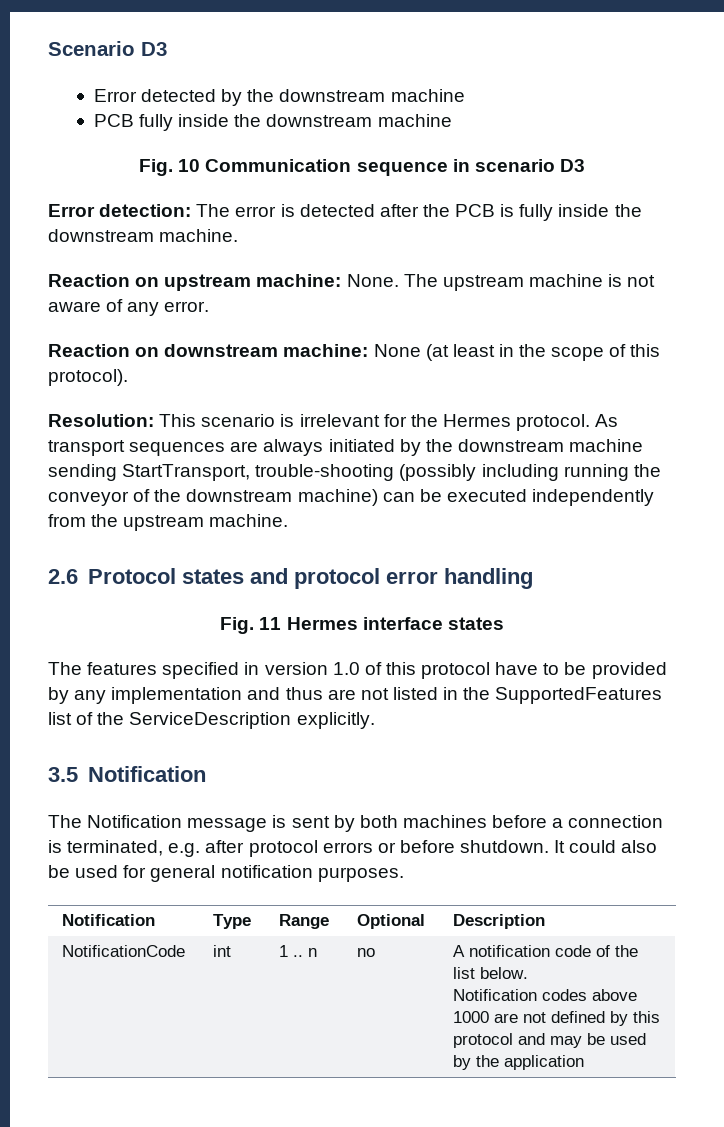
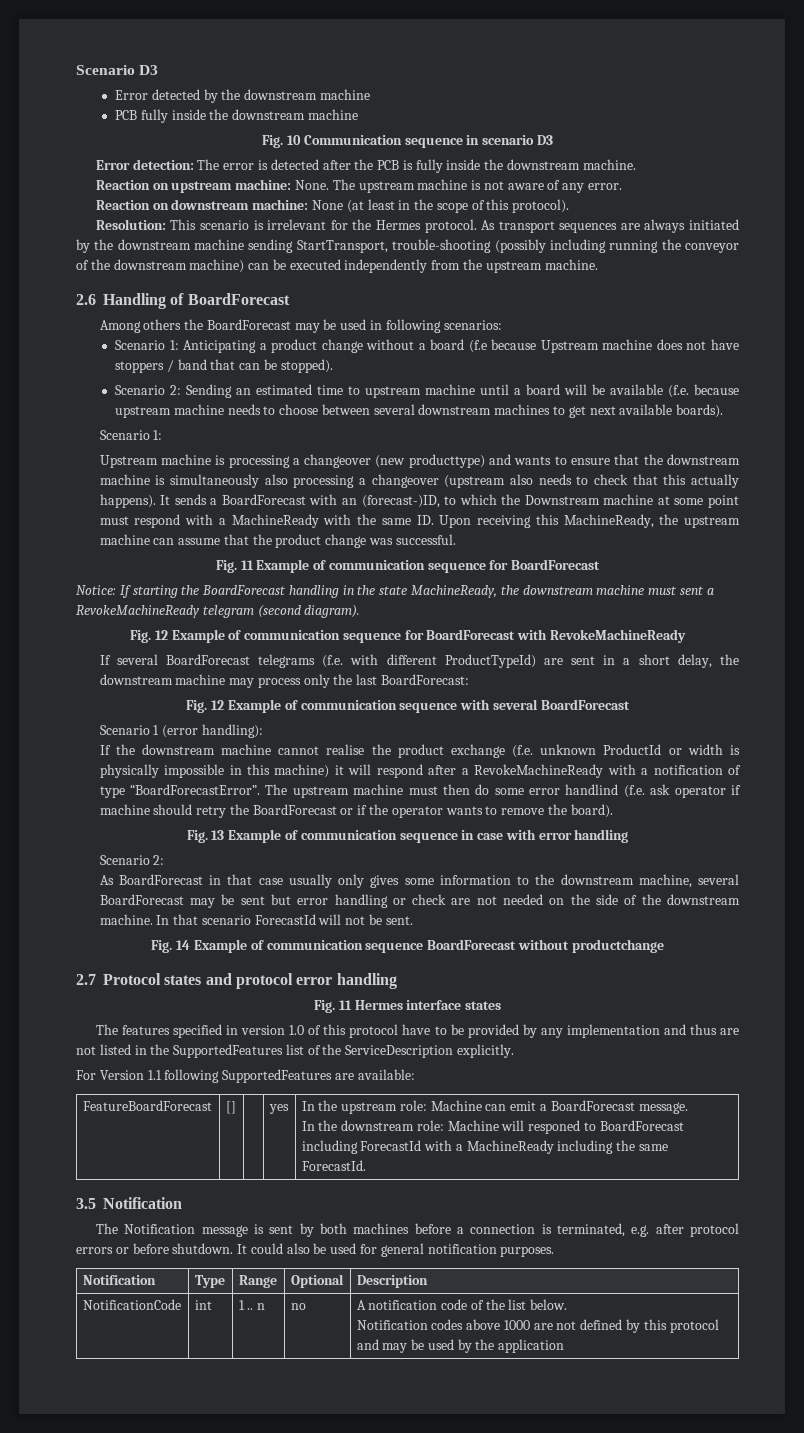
- 2.6 Protocol states and protocol error handling
+ 2.6 Handling of BoardForecast
+ Among others the BoardForecast may be used in following scenarios:
+ Scenario 1: Anticipating a product change without a board (f.e because Upstream machine does not have stoppers / band that can be stopped).
+ Scenario 2: Sending an estimated time to upstream machine until a board will be available (f.e. because upstream machine needs to choose between several downstream machines to get next available boards).
+ Scenario 1:
+ Upstream machine is processing a changeover (new producttype) and wants to ensure that the downstream machine is simultaneously also processing a changeover (upstream also needs to check that this actually happens). It sends a BoardForecast with an (forecast-)ID, to which the Downstream machine at some point must respond with a MachineReady with the same ID. Upon receiving this MachineReady, the upstream machine can assume that the product change was successful.
+ Fig. 11 Example of communication sequence for BoardForecast
+ Notice: If starting the BoardForecast handling in the state MachineReady, the downstream machine must sent a RevokeMachineReady telegram (second diagram).
+ Fig. 12 Example of communication sequence for BoardForecast with RevokeMachineReady
+ If several BoardForecast telegrams (f.e. with different ProductTypeId) are sent in a short delay, the downstream machine may process only the last BoardForecast:
+ Fig. 12 Example of communication sequence with several BoardForecast
+ Scenario 1 (error handling):
+ If the downstream machine cannot realise the product exchange (f.e. unknown ProductId or width is physically impossible in this machine) it will respond after a RevokeMachineReady with a notification of type “BoardForecastError”. The upstream machine must then do some error handlind (f.e. ask operator if machine should retry the BoardForecast or if the operator wants to remove the board).
+ Fig. 13 Example of communication sequence in case with error handling
+ Scenario 2:
+ As BoardForecast in that case usually only gives some information to the downstream machine, several BoardForecast may be sent but error handling or check are not needed on the side of the downstream machine. In that scenario ForecastId will not be sent.
+ Fig. 14 Example of communication sequence BoardForecast without productchange
+ 2.7 Protocol states and protocol error handling
+ For Version 1.1 following SupportedFeatures are available:
+ FeatureBoardForecast | [] | | yes | In the upstream role: Machine can emit a BoardForecast message.
+ In the downstream role: Machine will responed to BoardForecast including ForecastId with a MachineReady including the same ForecastId.

